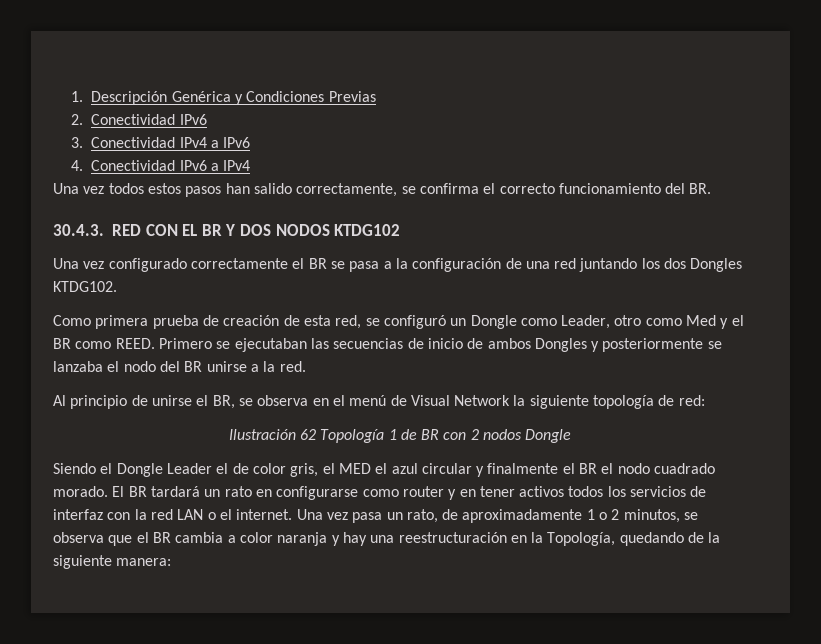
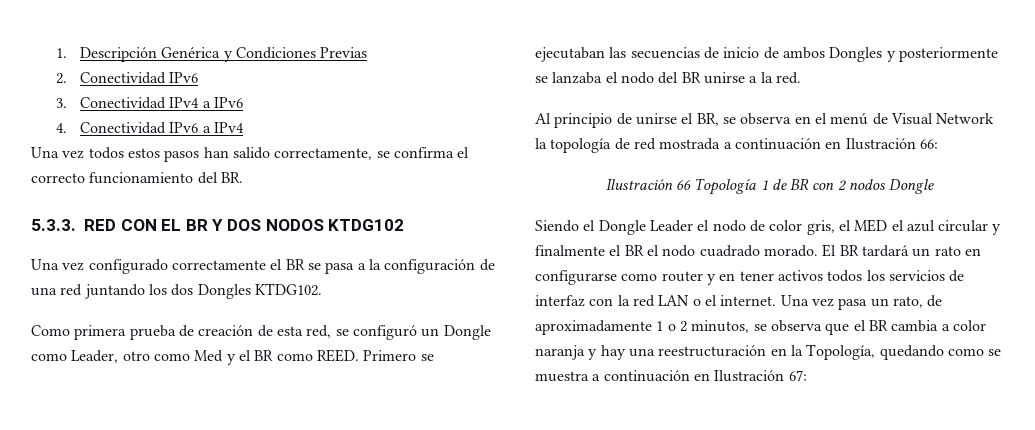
- 30.4.3. RED CON EL BR Y DOS NODOS KTDG102
+ 5.3.3. RED CON EL BR Y DOS NODOS KTDG102
- Al principio de unirse el BR, se observa en el menú de Visual Network la siguiente topología de red:
- Ilustración 62 Topología 1 de BR con 2 nodos Dongle
+ Al principio de unirse el BR, se observa en el menú de Visual Network la topología de red mostrada a continuación en Ilustración 66:
+ Ilustración 66 Topología 1 de BR con 2 nodos Dongle
- Siendo el Dongle Leader el de color gris, el MED el azul circular y finalmente el BR el nodo cuadrado morado.
+ Siendo el Dongle Leader el nodo de color gris, el MED el azul circular y finalmente el BR el nodo cuadrado morado.
- Una vez pasa un rato, de aproximadamente 1 o 2 minutos, se observa que el BR cambia a color naranja y hay una reestructuración en la Topología, quedando de la siguiente manera:
+ Una vez pasa un rato, de aproximadamente 1 o 2 minutos, se observa que el BR cambia a color naranja y hay una reestructuración en la Topología, quedando como se muestra a continuación en Ilustración 67:

